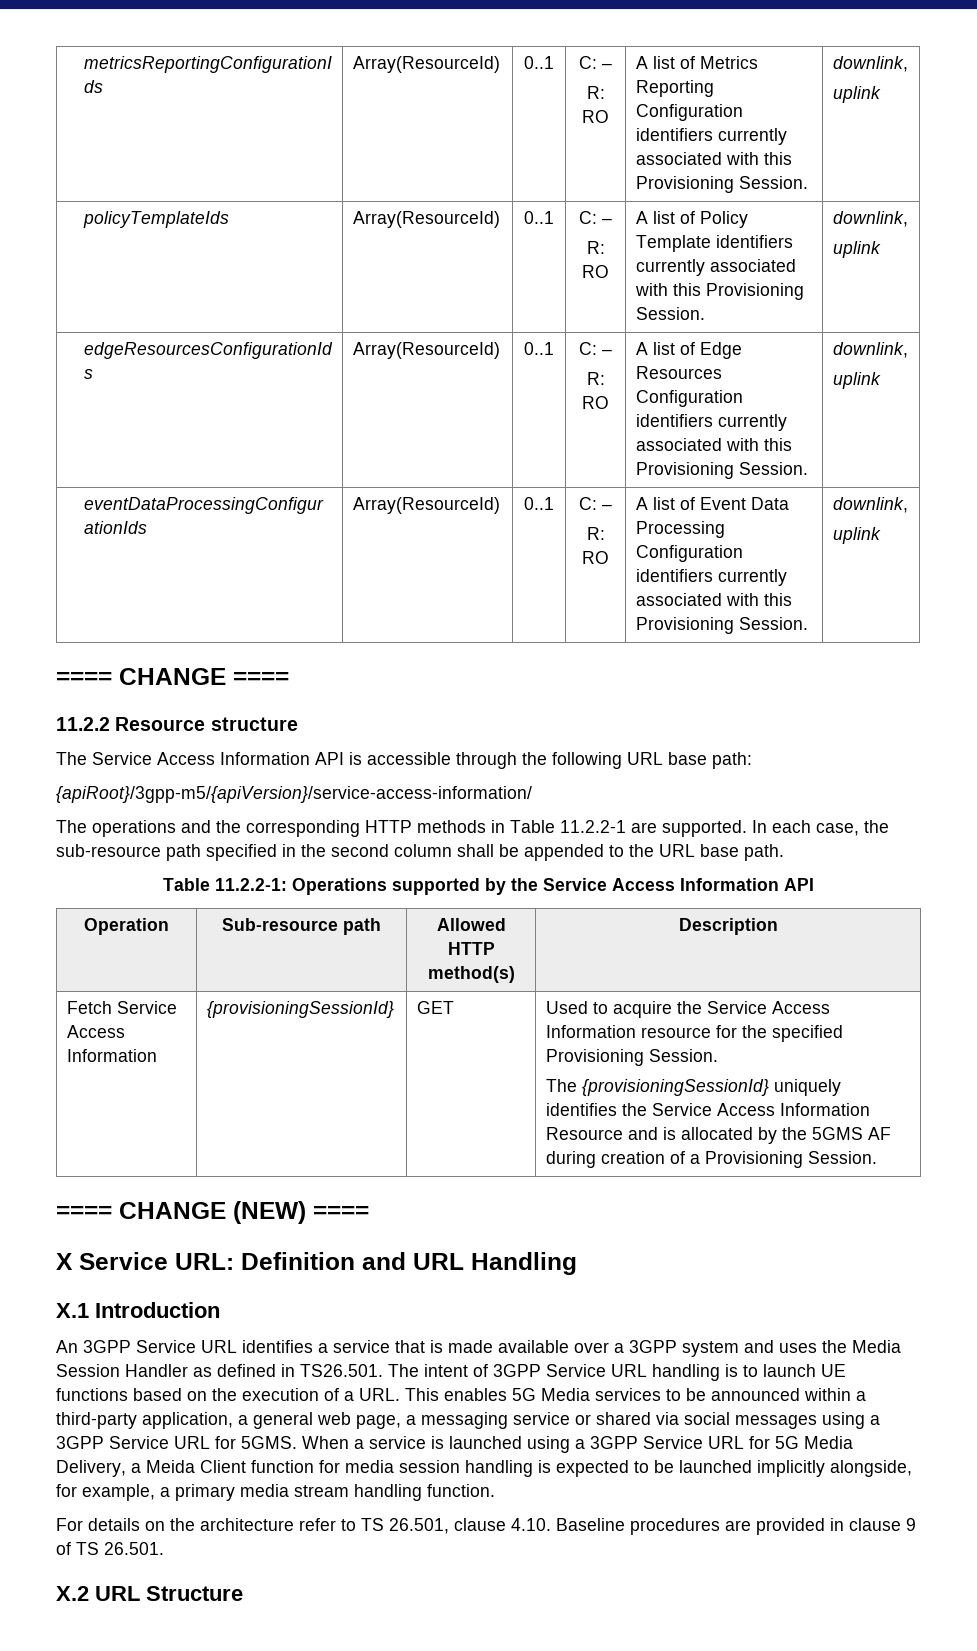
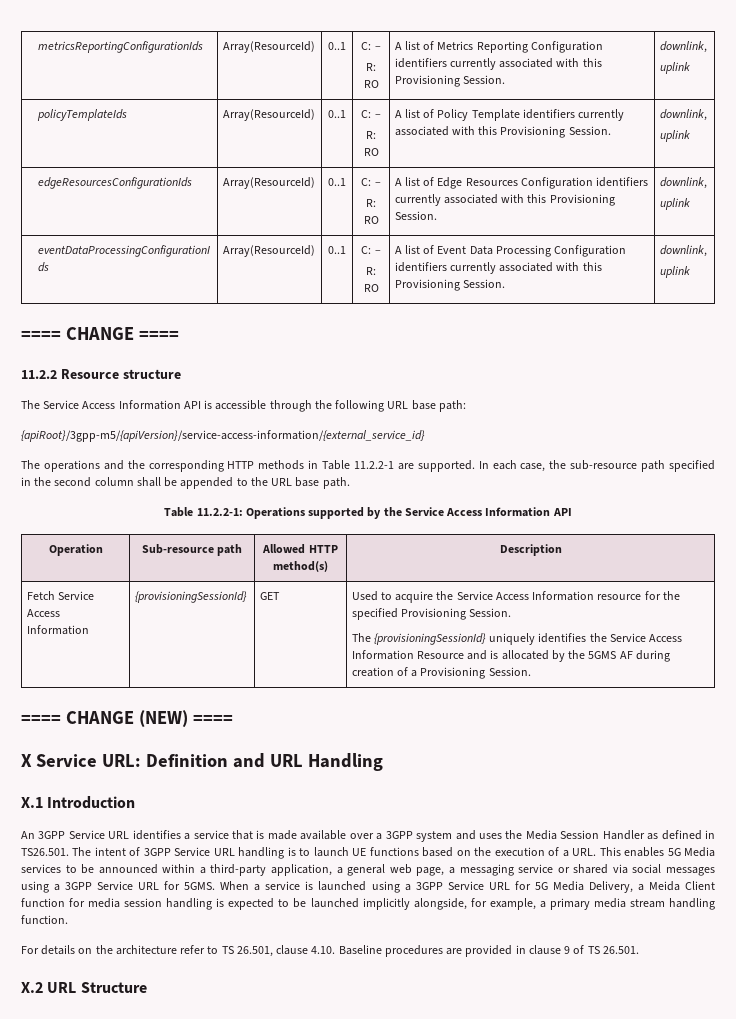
- {apiRoot}/3gpp-m5/{apiVersion}/service-access-information/
+ {apiRoot}/3gpp-m5/{apiVersion}/service-access-information/{external_service_id}

